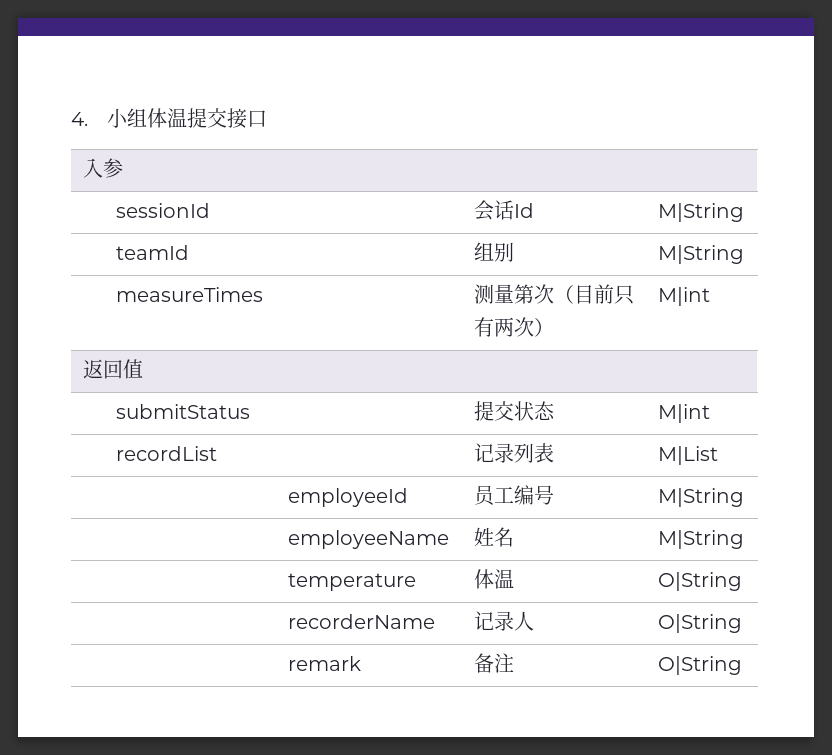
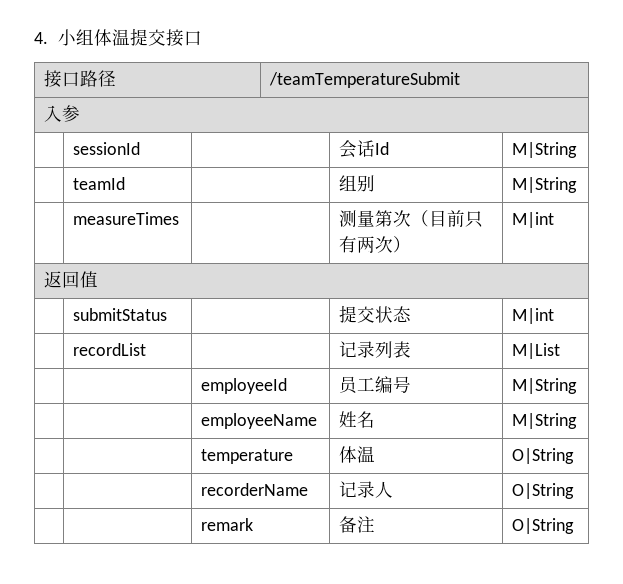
+ 接口路径 | /teamTemperatureSubmit

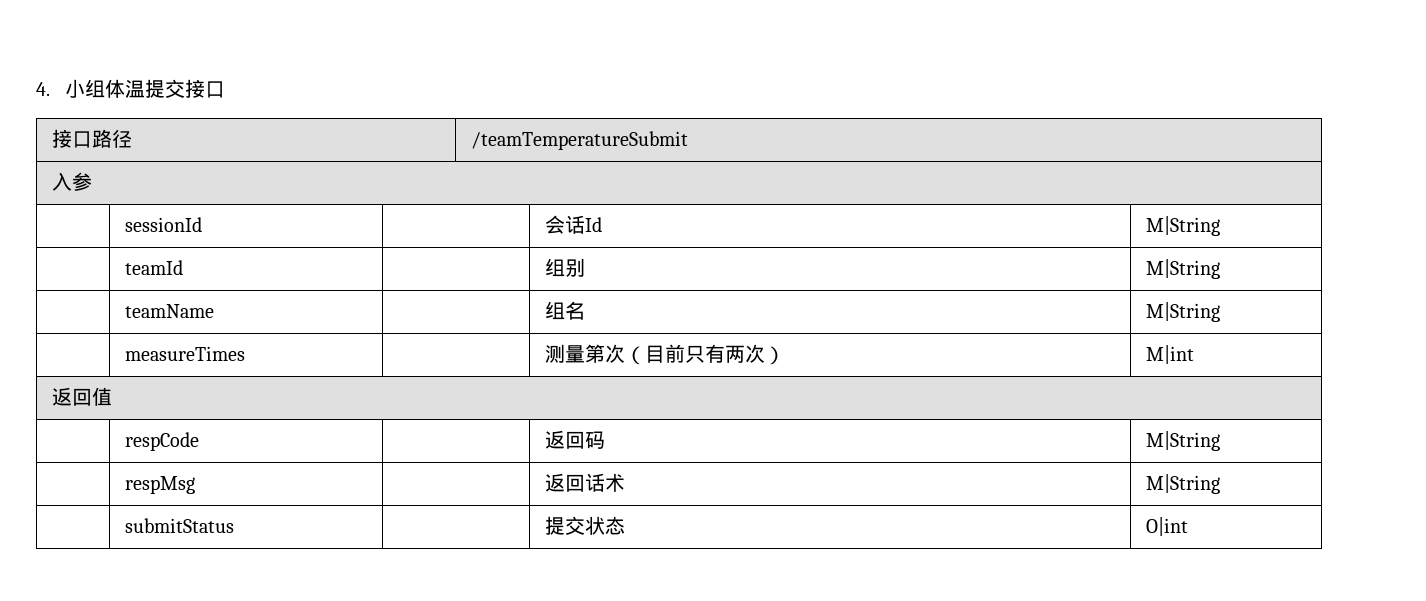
+ | teamName | | 组名 | M|String
- | submitStatus | | 提交状态 | M|int
- | recordList | | 记录列表 | M|List
- | | employeeId | 员工编号 | M|String
- | | employeeName | 姓名 | M|String
- | | temperature | 体温 | O|String
- | | recorderName | 记录人 | O|String
- | | remark | 备注 | O|String
+ | respCode | | 返回码 | M|String
+ | respMsg | | 返回话术 | M|String
+ | submitStatus | | 提交状态 | O|int

